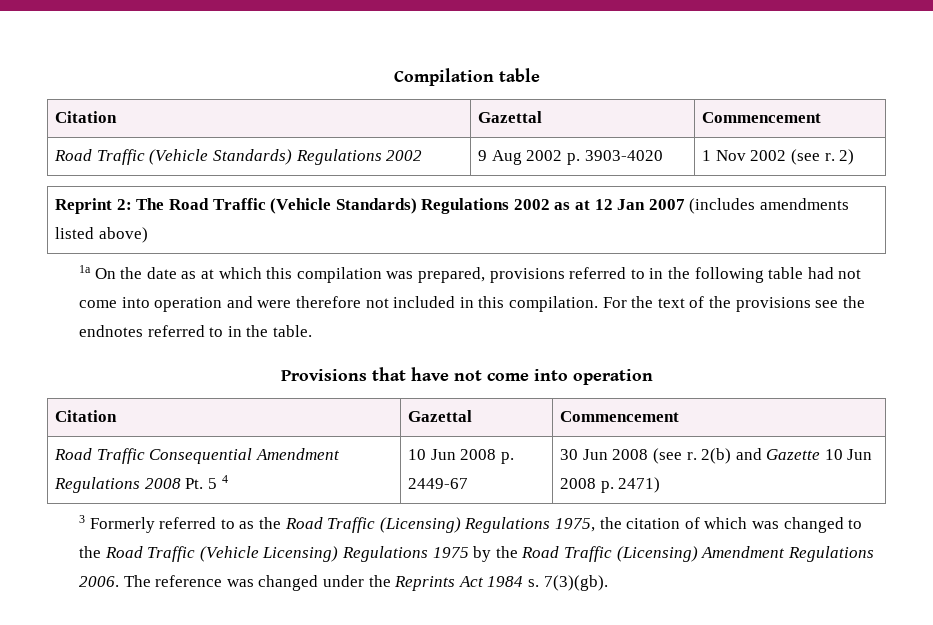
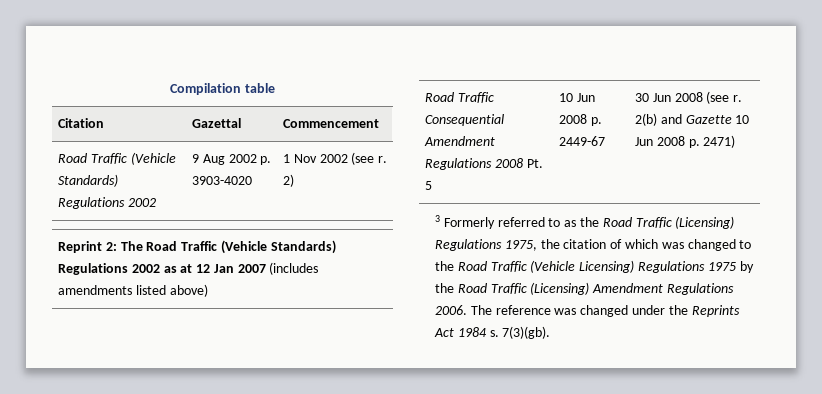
- 1a On the date as at which this compilation was prepared, provisions referred to in the following table had not come into operation and were therefore not included in this compilation. For the text of the provisions see the endnotes referred to in the table.
- Provisions that have not come into operation
- Citation | Gazettal | Commencement
- Road Traffic Consequential Amendment Regulations 2008 Pt. 5 4 | 10 Jun 2008 p. 2449-67 | 30 Jun 2008 (see r. 2(b) and Gazette 10 Jun 2008 p. 2471)
+ Road Traffic Consequential Amendment Regulations 2008 Pt. 5 | 10 Jun 2008 p. 2449-67 | 30 Jun 2008 (see r. 2(b) and Gazette 10 Jun 2008 p. 2471)

